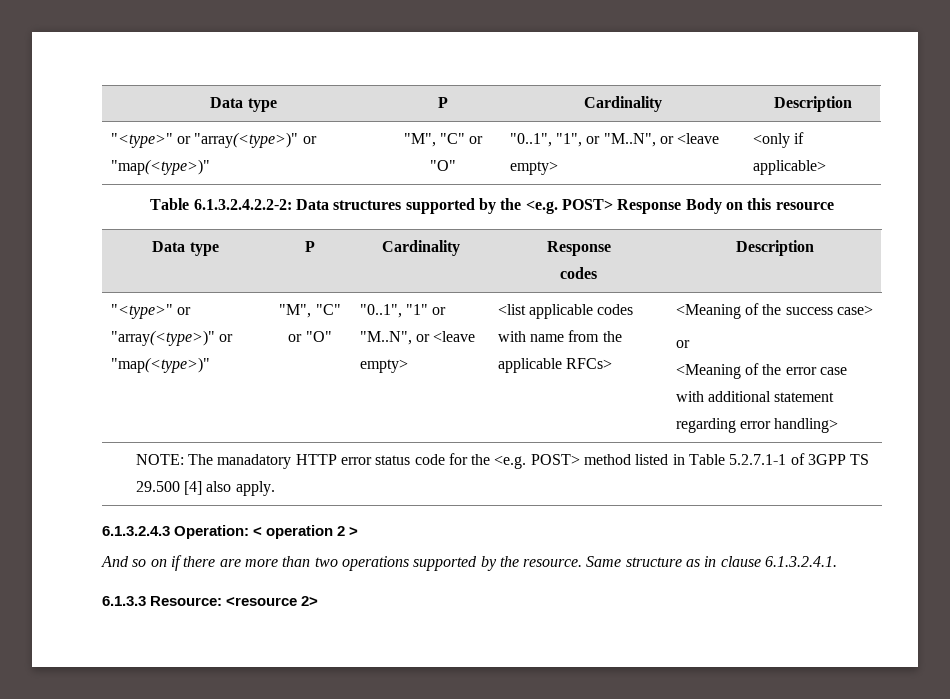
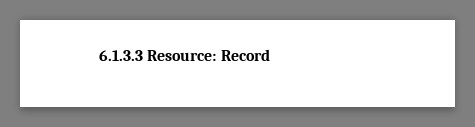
- Data type | P | Cardinality | Description
- "<type>" or "array(<type>)" or "map(<type>)" | "M", "C" or "O" | "0..1", "1", or "M..N", or <leave empty> | <only if applicable>
- Table 6.1.3.2.4.2.2-2: Data structures supported by the <e.g. POST> Response Body on this resource
- Data type | P | Cardinality | Response
- codes | Description
- "<type>" or "array(<type>)" or "map(<type>)" | "M", "C" or "O" | "0..1", "1" or "M..N", or <leave empty> | <list applicable codes with name from the applicable RFCs> | <Meaning of the success case>
- or
- <Meaning of the error case with additional statement regarding error handling>
- NOTE: The manadatory HTTP error status code for the <e.g. POST> method listed in Table 5.2.7.1-1 of 3GPP TS 29.500 [4] also apply.
- 6.1.3.2.4.3 Operation: < operation 2 >
- And so on if there are more than two operations supported by the resource. Same structure as in clause 6.1.3.2.4.1.
- 6.1.3.3 Resource: <resource 2>
+ 6.1.3.3 Resource: Record

